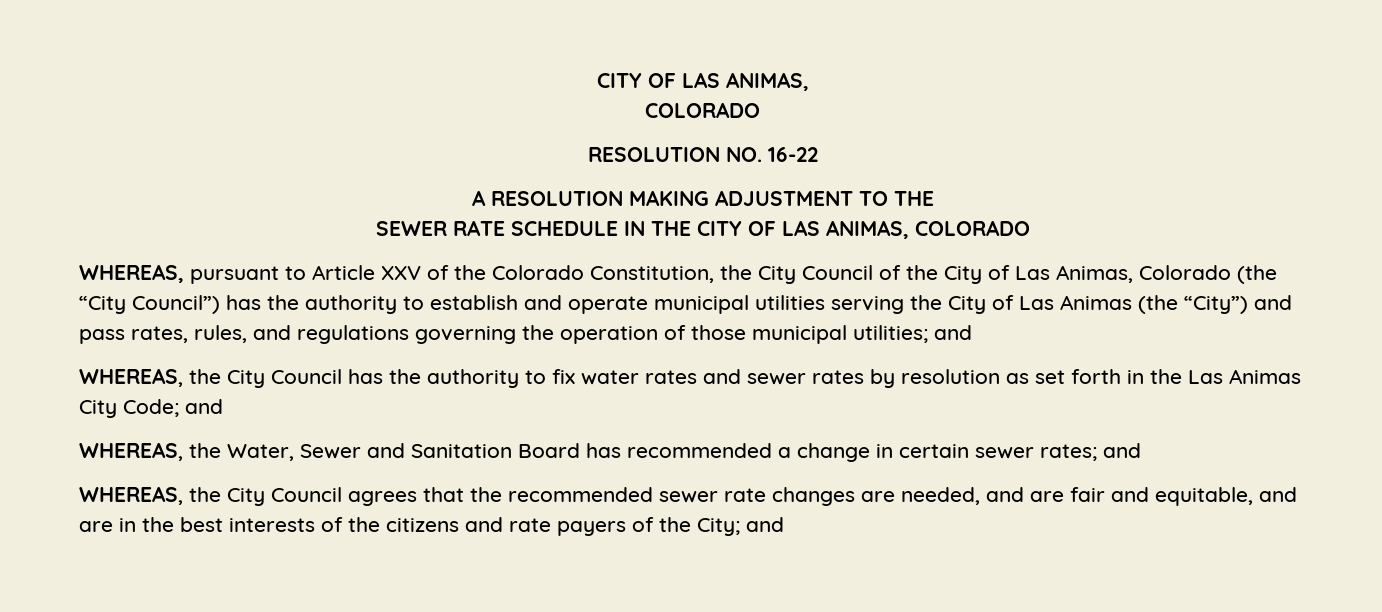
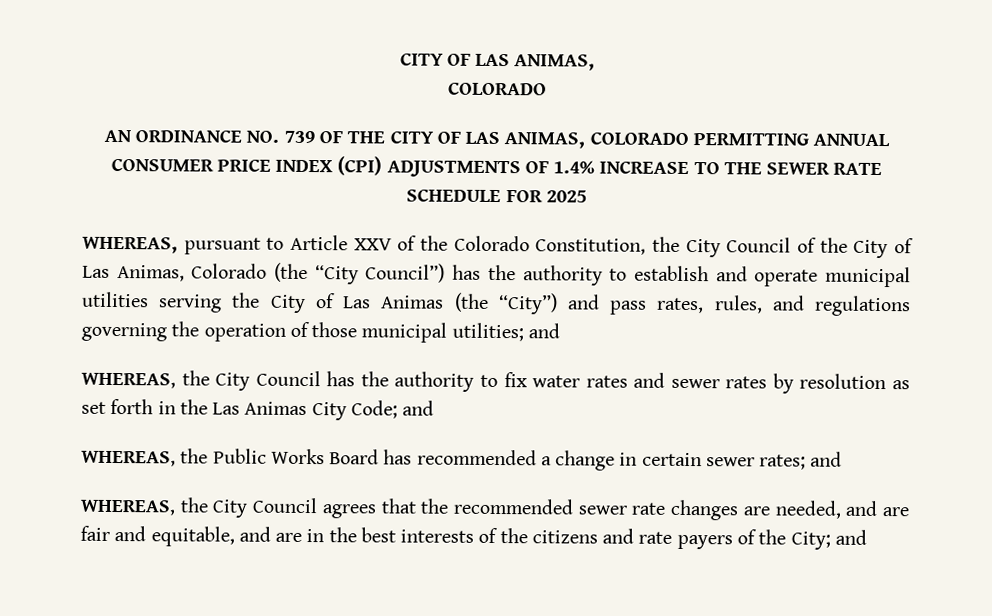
- RESOLUTION NO. 16-22
- A RESOLUTION MAKING ADJUSTMENT TO THE
- SEWER RATE SCHEDULE IN THE CITY OF LAS ANIMAS, COLORADO
+ AN ORDINANCE NO. 739 OF THE CITY OF LAS ANIMAS, COLORADO PERMITTING ANNUAL CONSUMER PRICE INDEX (CPI) ADJUSTMENTS OF 1.4% INCREASE TO THE SEWER RATE SCHEDULE FOR 2025
- WHEREAS, the Water, Sewer and Sanitation Board has recommended a change in certain sewer rates; and
+ WHEREAS, the Public Works Board has recommended a change in certain sewer rates; and

